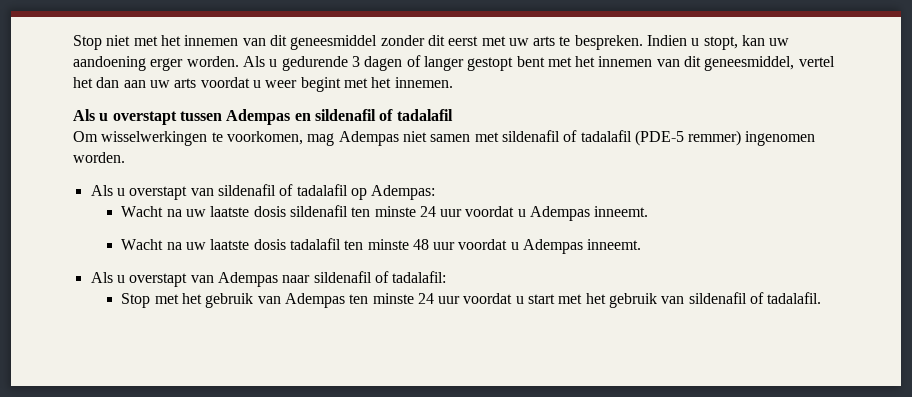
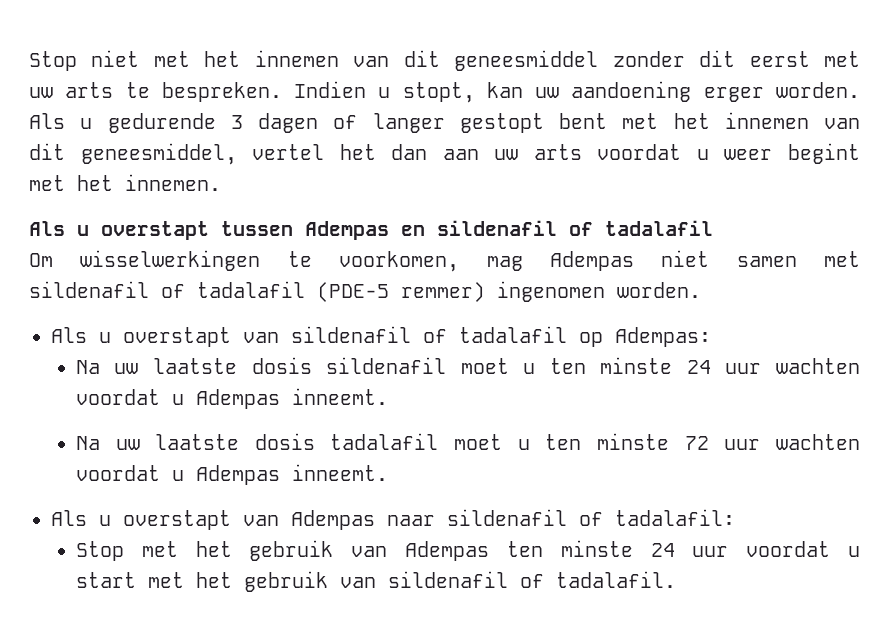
- Wacht na uw laatste dosis sildenafil ten minste 24 uur voordat u Adempas inneemt.
- Wacht na uw laatste dosis tadalafil ten minste 48 uur voordat u Adempas inneemt.
+ Na uw laatste dosis sildenafil moet u ten minste 24 uur wachten voordat u Adempas inneemt.
+ Na uw laatste dosis tadalafil moet u ten minste 72 uur wachten voordat u Adempas inneemt.

